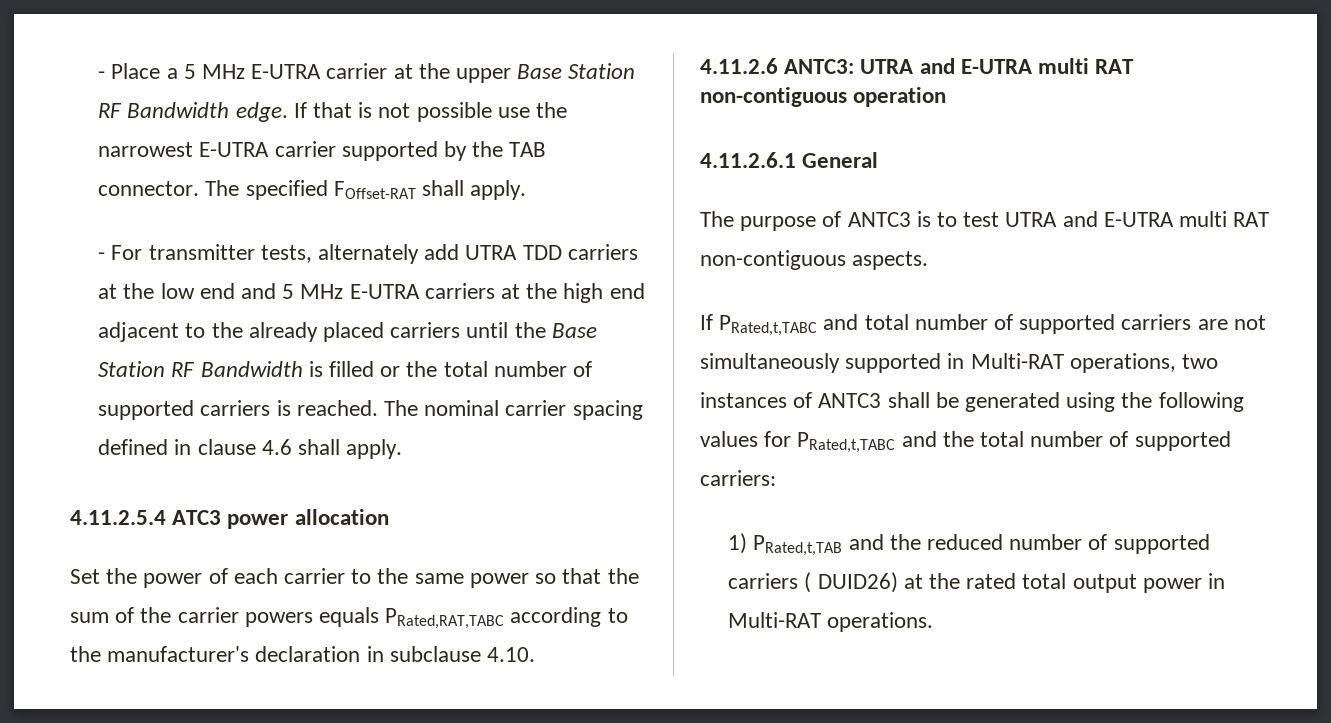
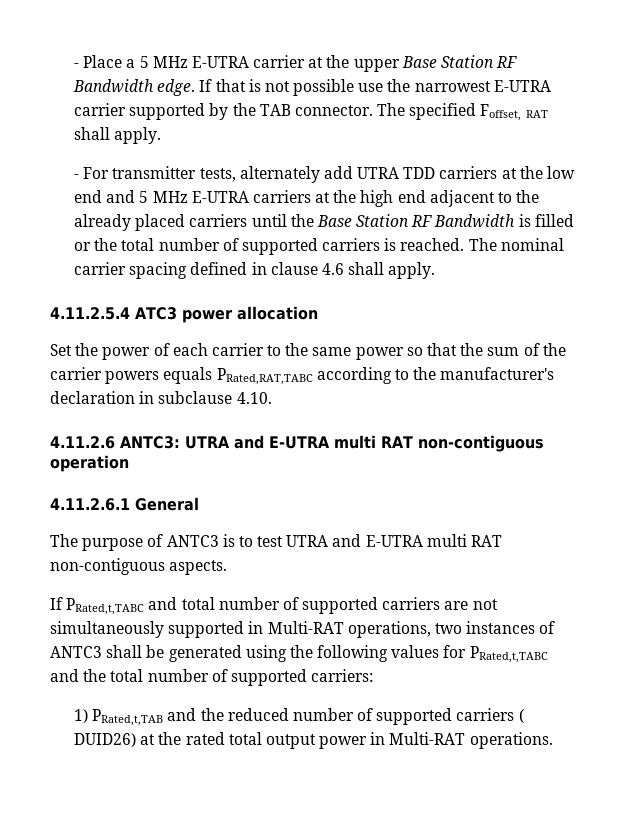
- The specified FOffset-RAT shall apply.
+ The specified Foffset, RAT shall apply.

